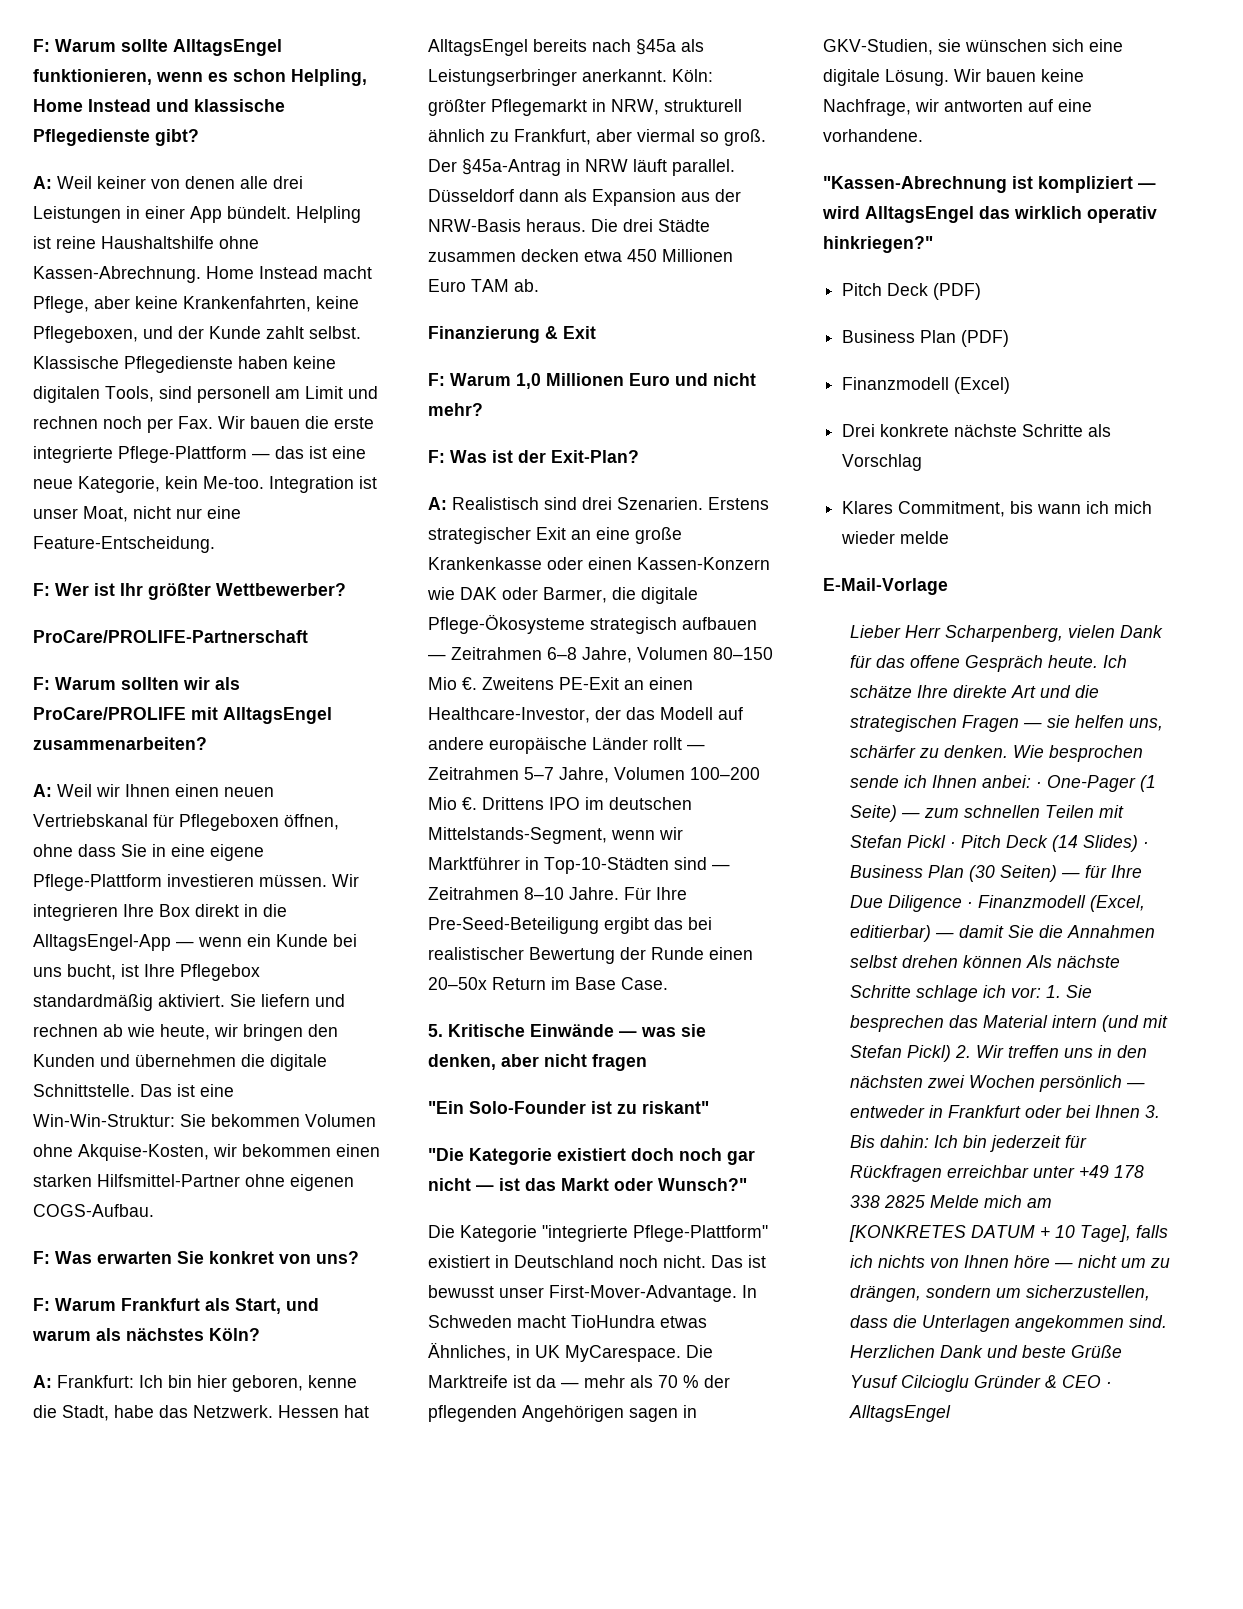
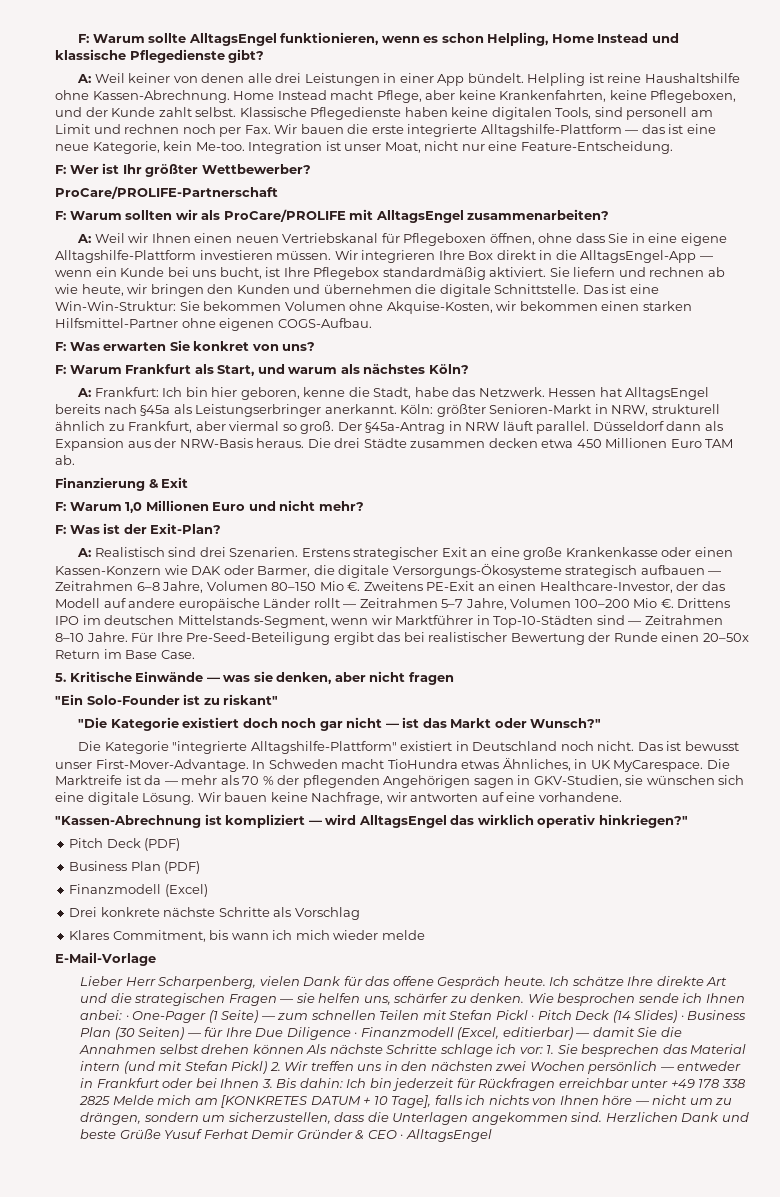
- Klassische Pflegedienste haben keine digitalen Tools, sind personell am Limit und rechnen noch per Fax. Wir bauen die erste integrierte Pflege-Plattform — das ist eine neue Kategorie, kein Me-too.
+ Klassische Pflegedienste haben keine digitalen Tools, sind personell am Limit und rechnen noch per Fax. Wir bauen die erste integrierte Alltagshilfe-Plattform — das ist eine neue Kategorie, kein Me-too.
- A: Weil wir Ihnen einen neuen Vertriebskanal für Pflegeboxen öffnen, ohne dass Sie in eine eigene Pflege-Plattform investieren müssen.
+ A: Weil wir Ihnen einen neuen Vertriebskanal für Pflegeboxen öffnen, ohne dass Sie in eine eigene Alltagshilfe-Plattform investieren müssen.
- Köln: größter Pflegemarkt in NRW, strukturell ähnlich zu Frankfurt, aber viermal so groß.
+ Köln: größter Senioren-Markt in NRW, strukturell ähnlich zu Frankfurt, aber viermal so groß.
- Erstens strategischer Exit an eine große Krankenkasse oder einen Kassen-Konzern wie DAK oder Barmer, die digitale Pflege-Ökosysteme strategisch aufbauen — Zeitrahmen 6–8 Jahre, Volumen 80–150 Mio €.
+ Erstens strategischer Exit an eine große Krankenkasse oder einen Kassen-Konzern wie DAK oder Barmer, die digitale Versorgungs-Ökosysteme strategisch aufbauen — Zeitrahmen 6–8 Jahre, Volumen 80–150 Mio €.
- Die Kategorie "integrierte Pflege-Plattform" existiert in Deutschland noch nicht.
+ Die Kategorie "integrierte Alltagshilfe-Plattform" existiert in Deutschland noch nicht.
- Herzlichen Dank und beste Grüße Yusuf Cilcioglu Gründer & CEO · AlltagsEngel
+ Herzlichen Dank und beste Grüße Yusuf Ferhat Demir Gründer & CEO · AlltagsEngel

